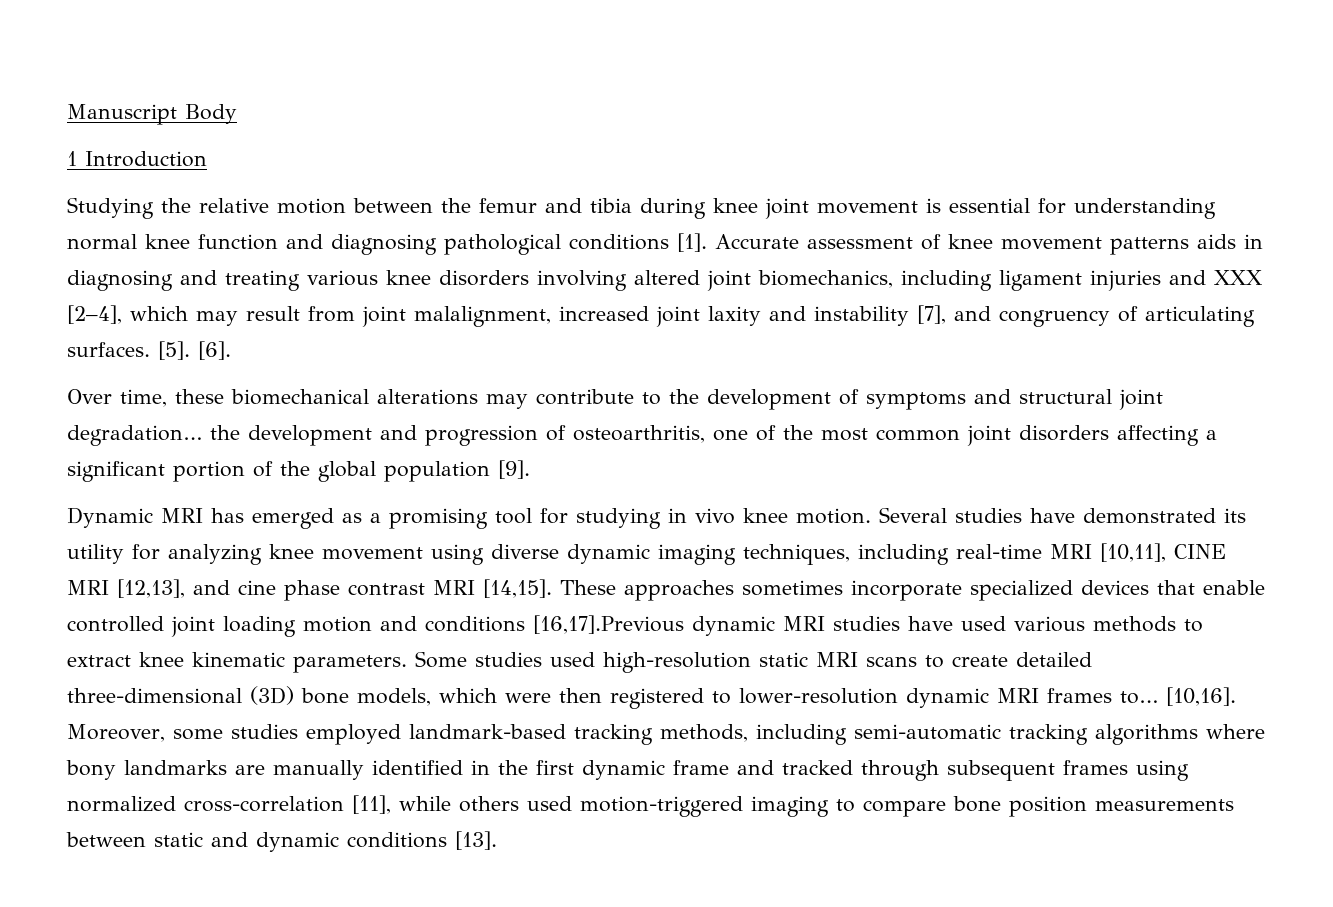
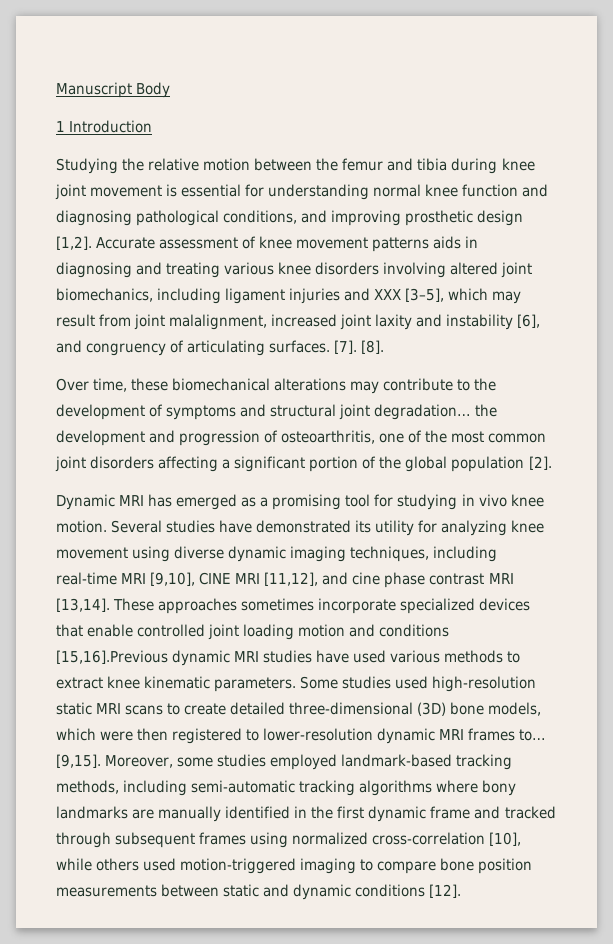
- Studying the relative motion between the femur and tibia during knee joint movement is essential for understanding normal knee function and diagnosing pathological conditions [1].
+ Studying the relative motion between the femur and tibia during knee joint movement is essential for understanding normal knee function and diagnosing pathological conditions, and improving prosthetic design [1,2].
- Accurate assessment of knee movement patterns aids in diagnosing and treating various knee disorders involving altered joint biomechanics, including ligament injuries and XXX [2–4], which may result from joint malalignment, increased joint laxity and instability [7], and congruency of articulating surfaces.
+ Accurate assessment of knee movement patterns aids in diagnosing and treating various knee disorders involving altered joint biomechanics, including ligament injuries and XXX [3–5], which may result from joint malalignment, increased joint laxity and instability [6], and congruency of articulating surfaces.
- [5]. [6].
+ [7]. [8].
- Over time, these biomechanical alterations may contribute to the development of symptoms and structural joint degradation… the development and progression of osteoarthritis, one of the most common joint disorders affecting a significant portion of the global population [9].
+ Over time, these biomechanical alterations may contribute to the development of symptoms and structural joint degradation… the development and progression of osteoarthritis, one of the most common joint disorders affecting a significant portion of the global population [2].
- Several studies have demonstrated its utility for analyzing knee movement using diverse dynamic imaging techniques, including real-time MRI [10,11], CINE MRI [12,13], and cine phase contrast MRI [14,15].
+ Several studies have demonstrated its utility for analyzing knee movement using diverse dynamic imaging techniques, including real-time MRI [9,10], CINE MRI [11,12], and cine phase contrast MRI [13,14].
- These approaches sometimes incorporate specialized devices that enable controlled joint loading motion and conditions [16,17].Previous dynamic MRI studies have used various methods to extract knee kinematic parameters.
+ These approaches sometimes incorporate specialized devices that enable controlled joint loading motion and conditions [15,16].Previous dynamic MRI studies have used various methods to extract knee kinematic parameters.
- [10,16].
+ [9,15].
- Moreover, some studies employed landmark-based tracking methods, including semi-automatic tracking algorithms where bony landmarks are manually identified in the first dynamic frame and tracked through subsequent frames using normalized cross-correlation [11], while others used motion-triggered imaging to compare bone position measurements between static and dynamic conditions [13].
+ Moreover, some studies employed landmark-based tracking methods, including semi-automatic tracking algorithms where bony landmarks are manually identified in the first dynamic frame and tracked through subsequent frames using normalized cross-correlation [10], while others used motion-triggered imaging to compare bone position measurements between static and dynamic conditions [12].

